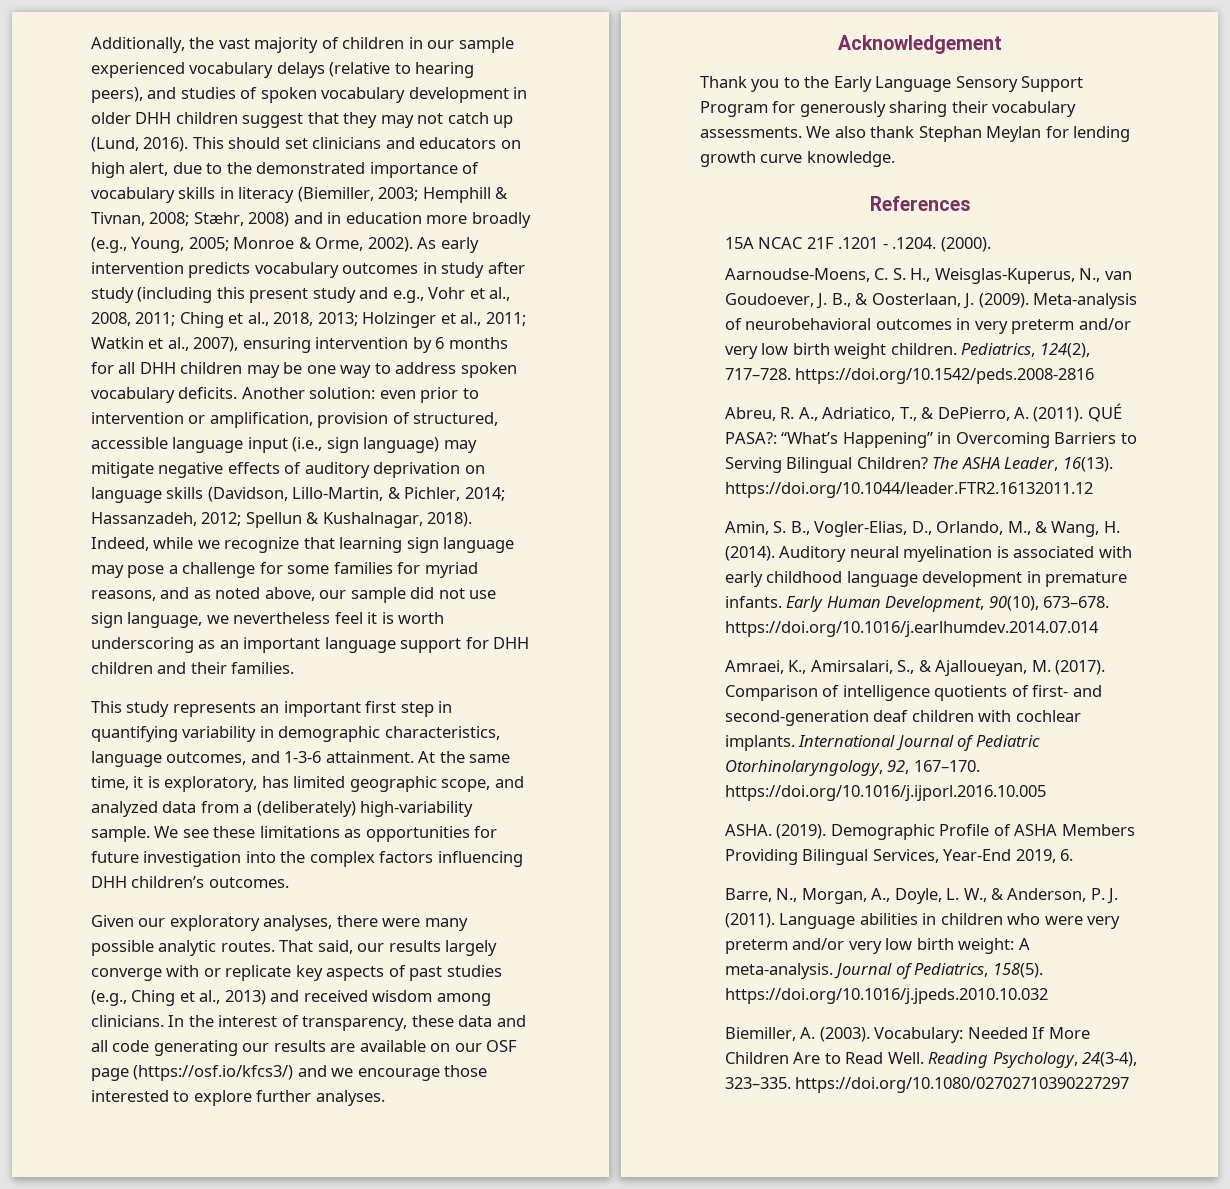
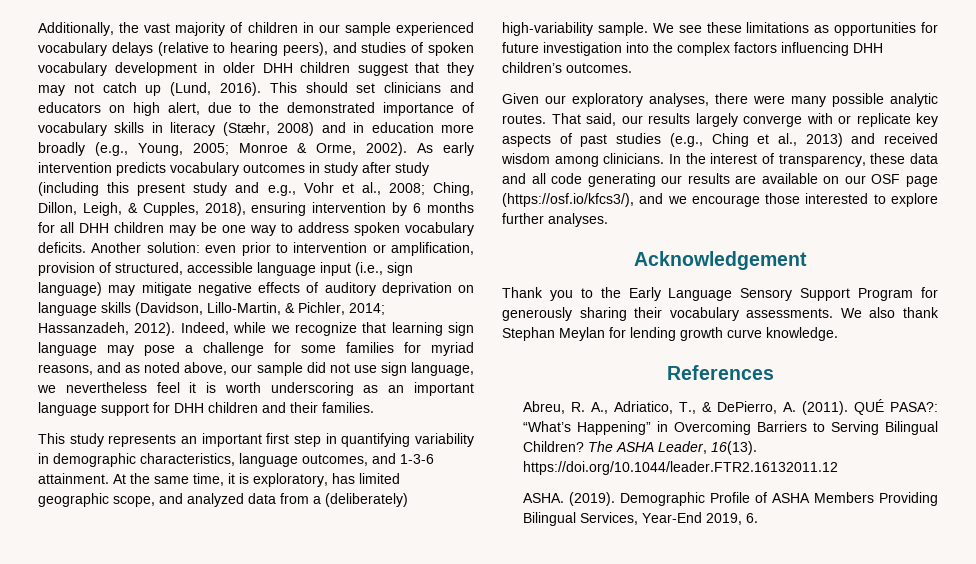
- This should set clinicians and educators on high alert, due to the demonstrated importance of vocabulary skills in literacy (Biemiller, 2003; Hemphill & Tivnan, 2008; Stæhr, 2008) and in education more broadly (e.g., Young, 2005; Monroe & Orme, 2002).
+ This should set clinicians and educators on high alert, due to the demonstrated importance of vocabulary skills in literacy (Stæhr, 2008) and in education more broadly (e.g., Young, 2005; Monroe & Orme, 2002).
- As early intervention predicts vocabulary outcomes in study after study (including this present study and e.g., Vohr et al., 2008, 2011; Ching et al., 2018, 2013; Holzinger et al., 2011; Watkin et al., 2007), ensuring intervention by 6 months for all DHH children may be one way to address spoken vocabulary deficits.
+ As early intervention predicts vocabulary outcomes in study after study (including this present study and e.g., Vohr et al., 2008; Ching, Dillon, Leigh, & Cupples, 2018), ensuring intervention by 6 months for all DHH children may be one way to address spoken vocabulary deficits.
- Another solution: even prior to intervention or amplification, provision of structured, accessible language input (i.e., sign language) may mitigate negative effects of auditory deprivation on language skills (Davidson, Lillo-Martin, & Pichler, 2014; Hassanzadeh, 2012; Spellun & Kushalnagar, 2018).
+ Another solution: even prior to intervention or amplification, provision of structured, accessible language input (i.e., sign language) may mitigate negative effects of auditory deprivation on language skills (Davidson, Lillo-Martin, & Pichler, 2014; Hassanzadeh, 2012).
- In the interest of transparency, these data and all code generating our results are available on our OSF page (https://osf.io/kfcs3/) and we encourage those interested to explore further analyses.
+ In the interest of transparency, these data and all code generating our results are available on our OSF page (https://osf.io/kfcs3/), and we encourage those interested to explore further analyses.
- 15A NCAC 21F .1201 - .1204. (2000).
- Aarnoudse-Moens, C. S. H., Weisglas-Kuperus, N., van Goudoever, J. B., & Oosterlaan, J. (2009). Meta-analysis of neurobehavioral outcomes in very preterm and/or very low birth weight children. Pediatrics, 124(2), 717–728. https://doi.org/10.1542/peds.2008-2816
- Amin, S. B., Vogler-Elias, D., Orlando, M., & Wang, H. (2014). Auditory neural myelination is associated with early childhood language development in premature infants. Early Human Development, 90(10), 673–678. https://doi.org/10.1016/j.earlhumdev.2014.07.014
- Amraei, K., Amirsalari, S., & Ajalloueyan, M. (2017). Comparison of intelligence quotients of first- and second-generation deaf children with cochlear implants. International Journal of Pediatric Otorhinolaryngology, 92, 167–170. https://doi.org/10.1016/j.ijporl.2016.10.005
- Barre, N., Morgan, A., Doyle, L. W., & Anderson, P. J. (2011). Language abilities in children who were very preterm and/or very low birth weight: A meta-analysis. Journal of Pediatrics, 158(5). https://doi.org/10.1016/j.jpeds.2010.10.032
- Biemiller, A. (2003). Vocabulary: Needed If More Children Are to Read Well. Reading Psychology, 24(3-4), 323–335. https://doi.org/10.1080/02702710390227297

